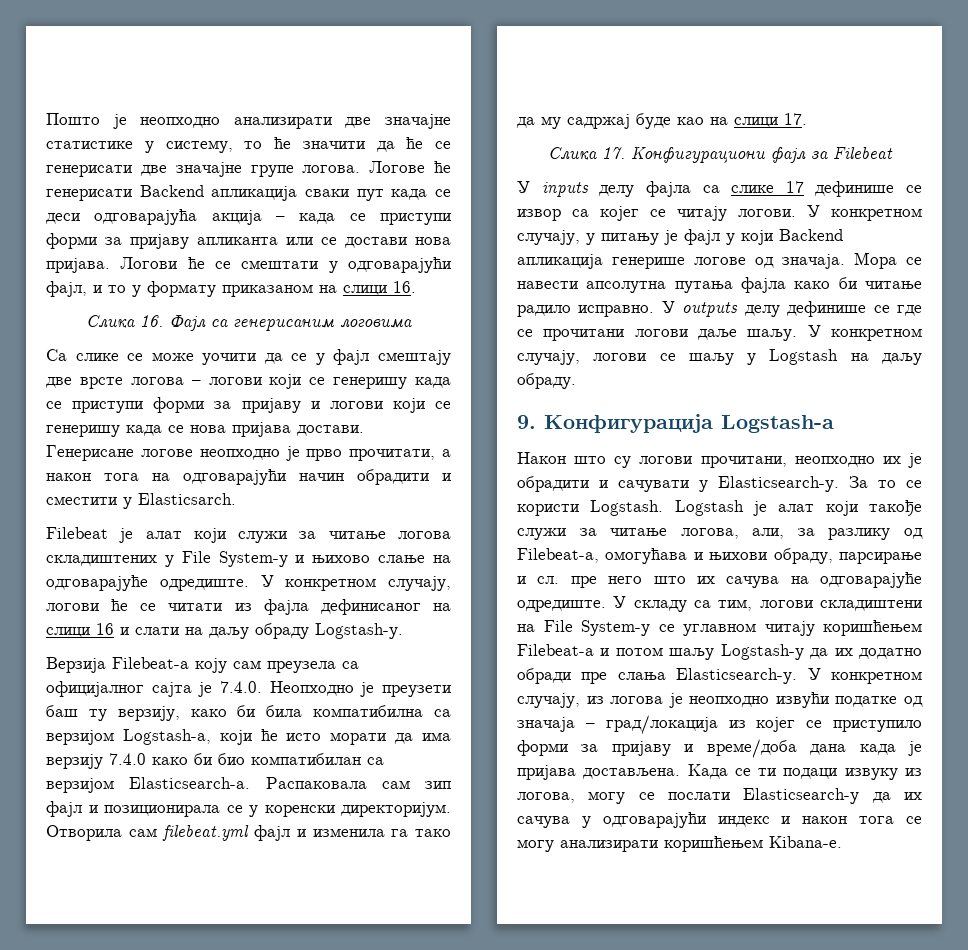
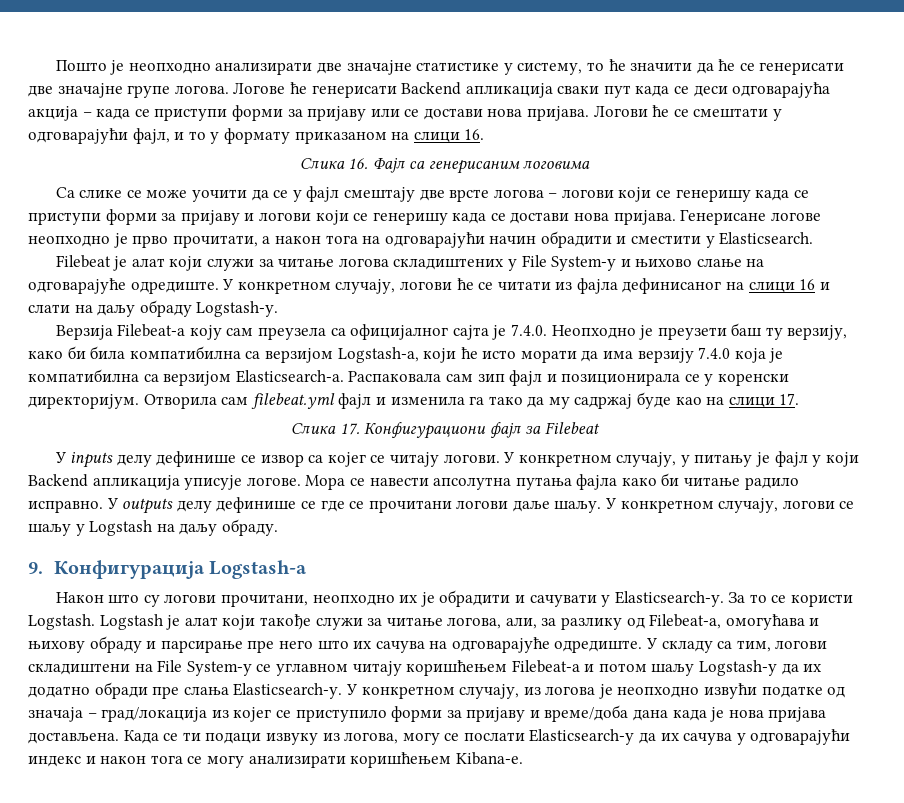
- Логове ће генерисати Backend апликација сваки пут када се деси одговарајућа акција – када се приступи форми за пријаву апликанта или се достави нова пријава.
+ Логове ће генерисати Backend апликација сваки пут када се деси одговарајућа акција – када се приступи форми за пријаву или се достави нова пријава.
- Са слике се може уочити да се у фајл смештају две врсте логова – логови који се генеришу када се приступи форми за пријаву и логови који се генеришу када се нова пријава достави.
+ Са слике се може уочити да се у фајл смештају две врсте логова – логови који се генеришу када се приступи форми за пријаву и логови који се генеришу када се достави нова пријава.
- Генерисане логове неопходно је прво прочитати, а након тога на одговарајући начин обрадити и сместити у Elasticsarch.
+ Генерисане логове неопходно је прво прочитати, а након тога на одговарајући начин обрадити и сместити у Elasticsearch.
- Верзија Filebeat-a коју сам преузела са официјалног сајта је 7.4.0. Неопходно је преузети баш ту верзију, како би била компатибилна са верзијом Logstash-a, који ће исто морати да има верзију 7.4.0 како би био компатибилан са верзијом Elasticsearch-a.
+ Верзија Filebeat-a коју сам преузела са официјалног сајта је 7.4.0. Неопходно је преузети баш ту верзију, како би била компатибилна са верзијом Logstash-a, који ће исто морати да има верзију 7.4.0 која је компатибилна са верзијом Elasticsearch-a.
- У inputs делу фајла са слике 17 дефинише се извор са којег се читају логови.
+ У inputs делу дефинише се извор са којег се читају логови.
- У конкретном случају, у питању је фајл у који Backend апликација генерише логове од значаја.
+ У конкретном случају, у питању је фајл у који Backend апликација уписује логове.
- Logstash је алат који такође служи за читање логова, али, за разлику од Filebeat-a, омогућава и њихови обраду, парсирање и сл. пре него што их сачува на одговарајуће одредиште.
+ Logstash је алат који такође служи за читање логова, али, за разлику од Filebeat-a, омогућава и њихову обраду и парсирање пре него што их сачува на одговарајуће одредиште.
- У конкретном случају, из логова је неопходно извући податке од значаја – град/локација из којег се приступило форми за пријаву и време/доба дана када је пријава достављена.
+ У конкретном случају, из логова је неопходно извући податке од значаја – град/локација из којег се приступило форми за пријаву и време/доба дана када је нова пријава достављена.

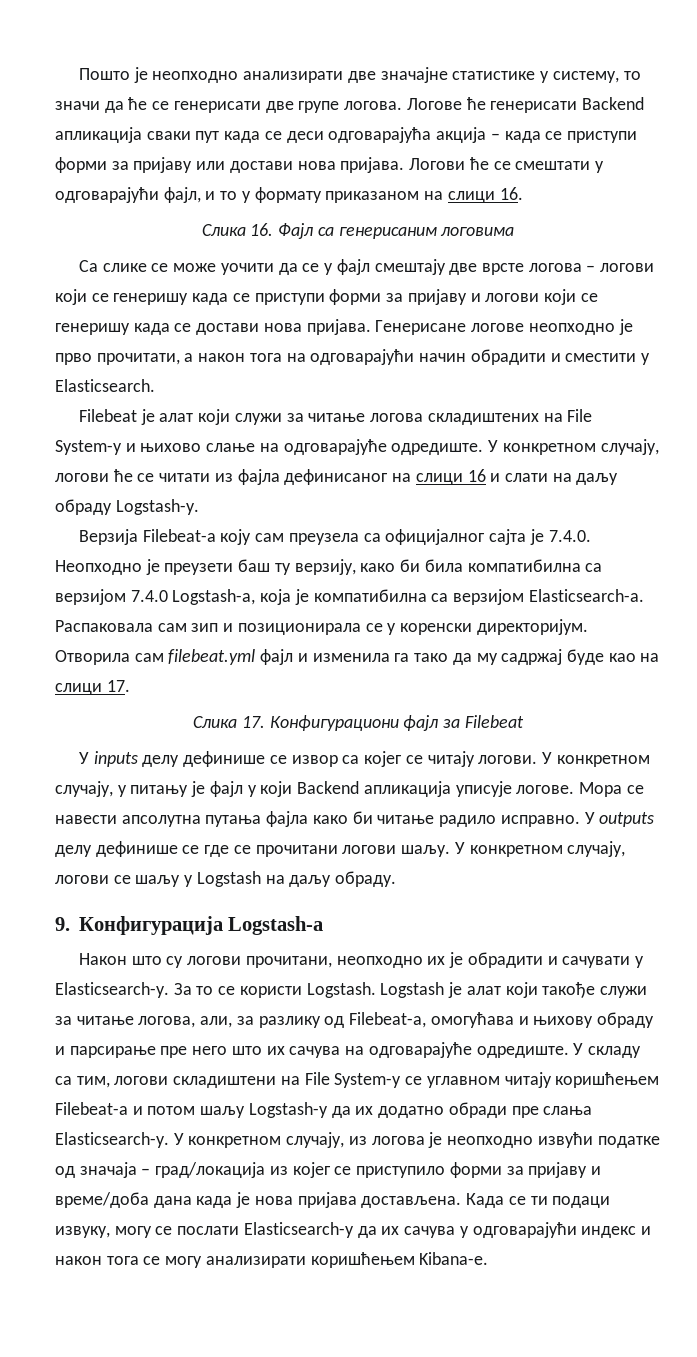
- Пошто је неопходно анализирати две значајне статистике у систему, то ће значити да ће се генерисати две значајне групе логова.
+ Пошто је неопходно анализирати две значајне статистике у систему, то значи да ће се генерисати две групе логова.
- Логове ће генерисати Backend апликација сваки пут када се деси одговарајућа акција – када се приступи форми за пријаву или се достави нова пријава.
+ Логове ће генерисати Backend апликација сваки пут када се деси одговарајућа акција – када се приступи форми за пријаву или достави нова пријава.
- Filebeat је алат који служи за читање логова складиштених у File System-у и њихово слање на одговарајуће одредиште.
+ Filebeat је алат који служи за читање логова складиштених на File System-у и њихово слање на одговарајуће одредиште.
- Верзија Filebeat-a коју сам преузела са официјалног сајта је 7.4.0. Неопходно је преузети баш ту верзију, како би била компатибилна са верзијом Logstash-a, који ће исто морати да има верзију 7.4.0 која је компатибилна са верзијом Elasticsearch-a.
+ Верзија Filebeat-a коју сам преузела са официјалног сајта је 7.4.0. Неопходно је преузети баш ту верзију, како би била компатибилна са верзијом 7.4.0 Logstash-a, која је компатибилна са верзијом Elasticsearch-a.
- Распаковала сам зип фајл и позиционирала се у коренски директоријум.
+ Распаковала сам зип и позиционирала се у коренски директоријум.
- У outputs делу дефинише се где се прочитани логови даље шаљу.
+ У outputs делу дефинише се где се прочитани логови шаљу.
- Када се ти подаци извуку из логова, могу се послати Elasticsearch-у да их сачува у одговарајући индекс и након тога се могу анализирати коришћењем Kibana-e.
+ Када се ти подаци извуку, могу се послати Elasticsearch-у да их сачува у одговарајући индекс и након тога се могу анализирати коришћењем Kibana-e.

